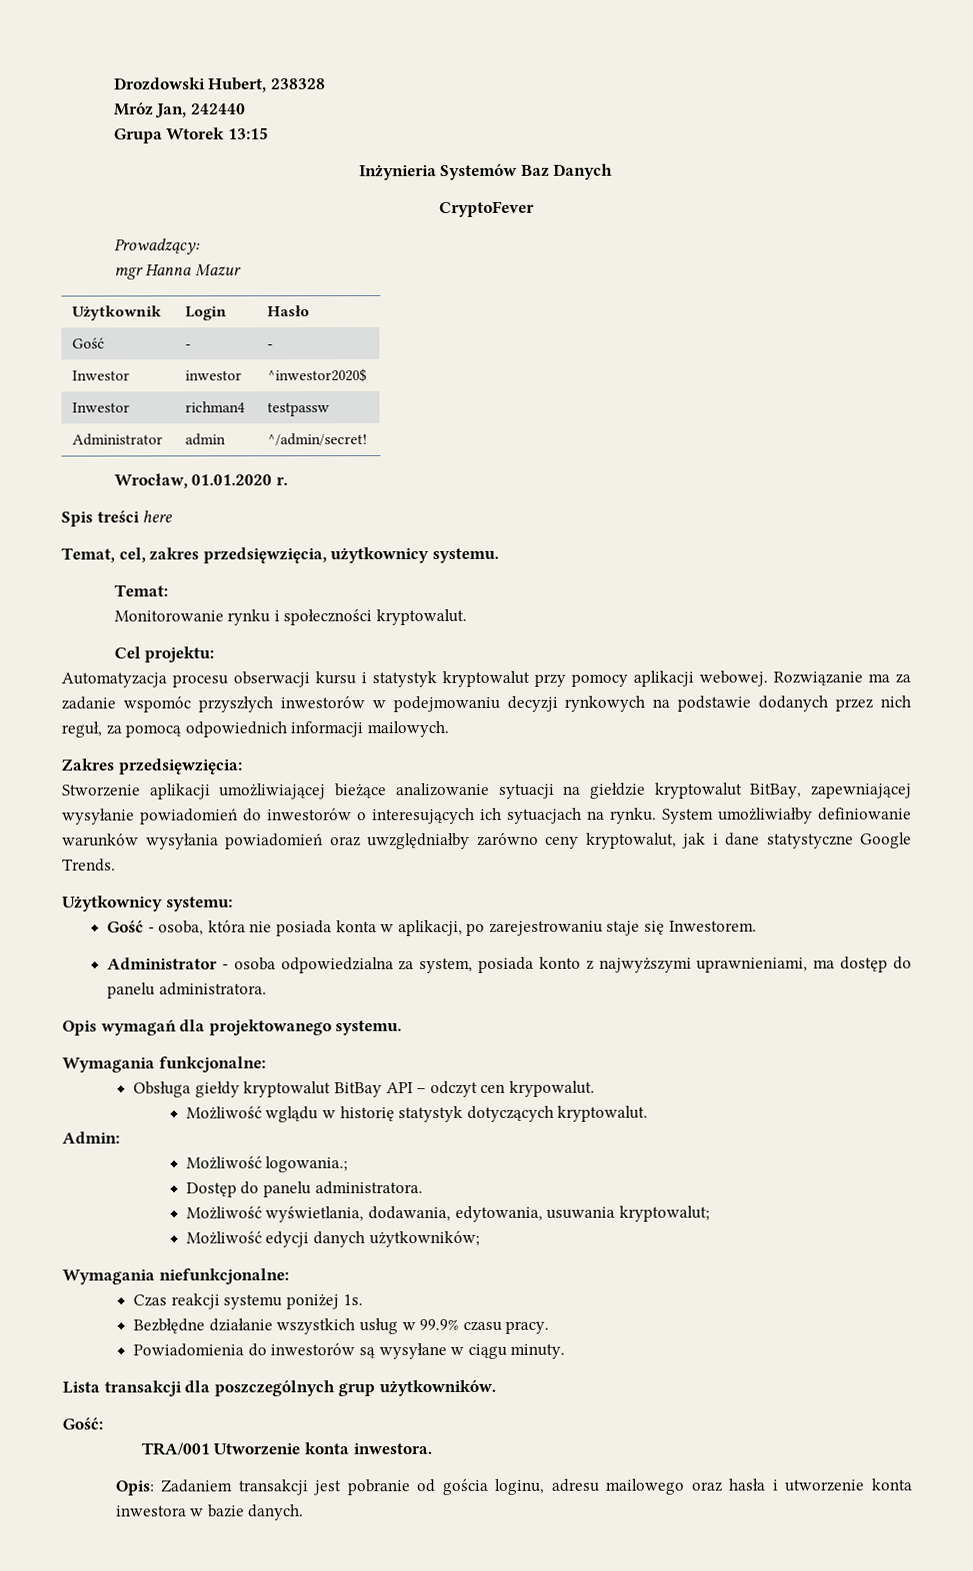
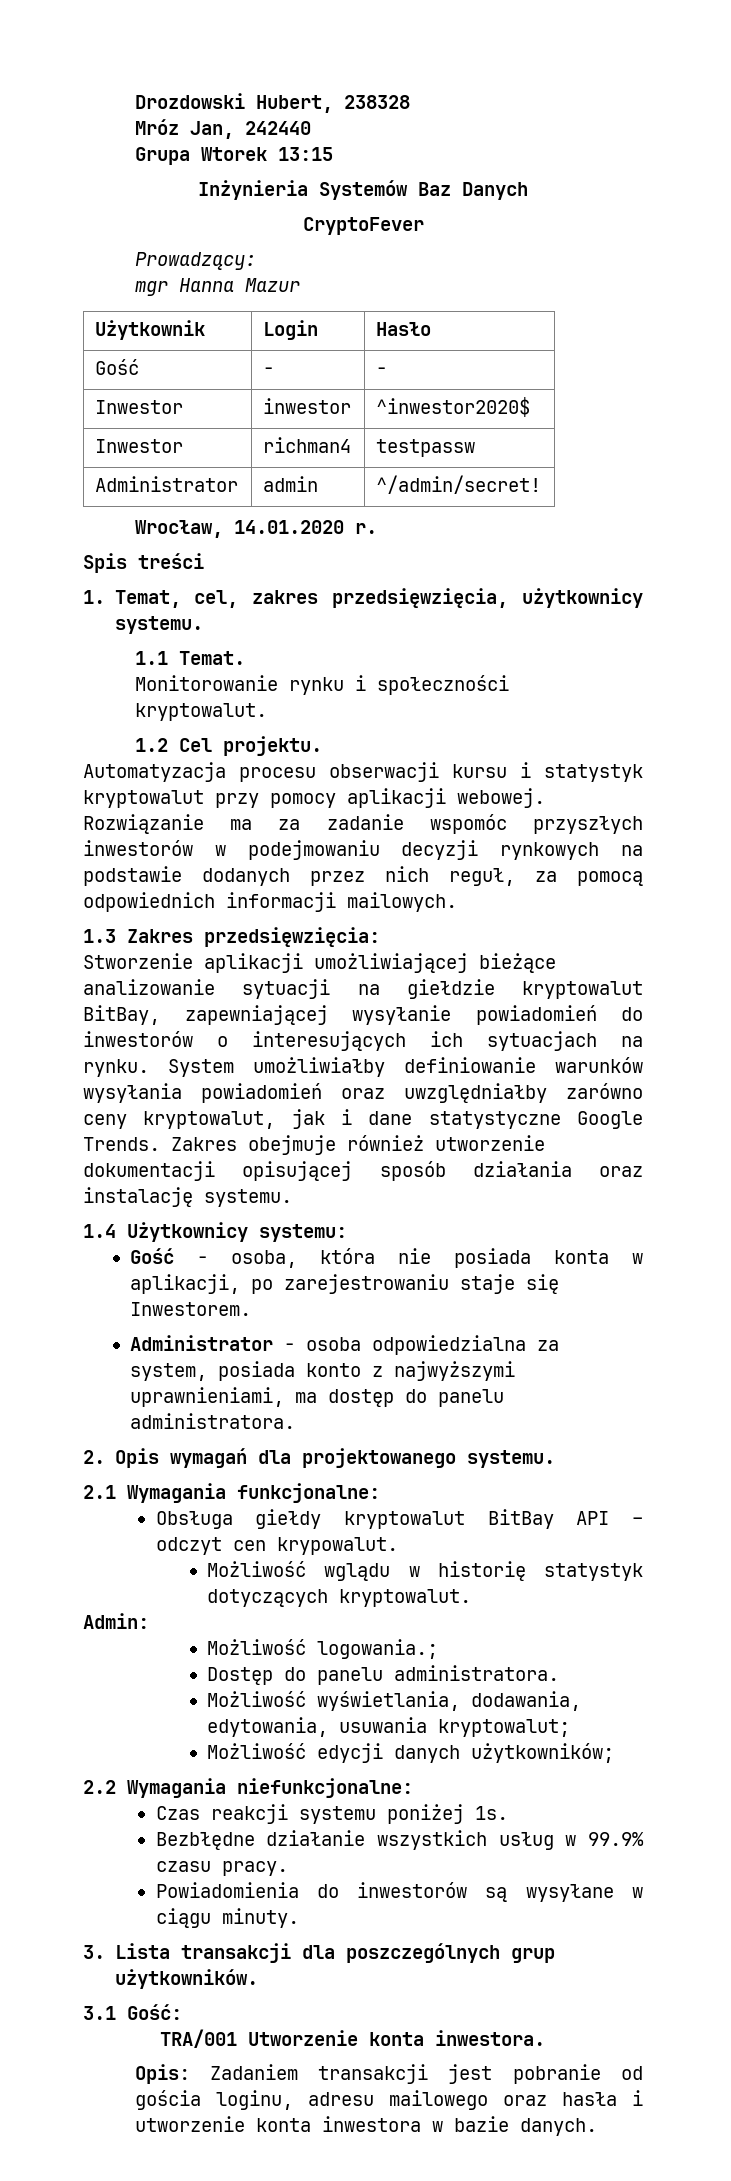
- Wrocław, 01.01.2020 r.
+ Wrocław, 14.01.2020 r.
- Spis treści here
- Temat, cel, zakres przedsięwzięcia, użytkownicy systemu.
+ Spis treści
+ 1. Temat, cel, zakres przedsięwzięcia, użytkownicy systemu.
- Temat:
+ 1.1 Temat.
- Cel projektu:
+ 1.2 Cel projektu.
- Zakres przedsięwzięcia:
+ 1.3 Zakres przedsięwzięcia:
- System umożliwiałby definiowanie warunków wysyłania powiadomień oraz uwzględniałby zarówno ceny kryptowalut, jak i dane statystyczne Google Trends.
- Użytkownicy systemu:
+ System umożliwiałby definiowanie warunków wysyłania powiadomień oraz uwzględniałby zarówno ceny kryptowalut, jak i dane statystyczne Google Trends. Zakres obejmuje również utworzenie dokumentacji opisującej sposób działania oraz instalację systemu.
+ 1.4 Użytkownicy systemu:
- Opis wymagań dla projektowanego systemu.
+ 2. Opis wymagań dla projektowanego systemu.
- Wymagania funkcjonalne:
+ 2.1 Wymagania funkcjonalne:
- Wymagania niefunkcjonalne:
+ 2.2 Wymagania niefunkcjonalne:
- Lista transakcji dla poszczególnych grup użytkowników.
+ 3. Lista transakcji dla poszczególnych grup użytkowników.
- Gość:
+ 3.1 Gość:

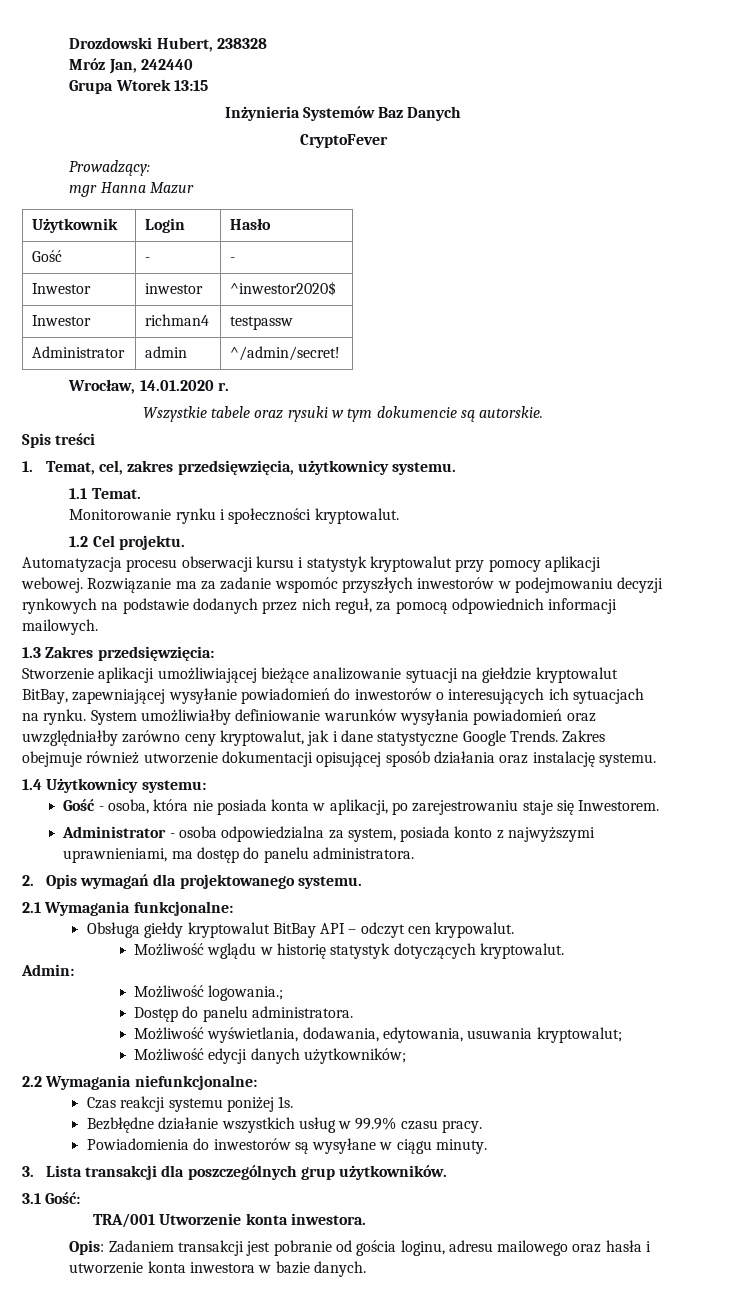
+ Wszystkie tabele oraz rysuki w tym dokumencie są autorskie.

